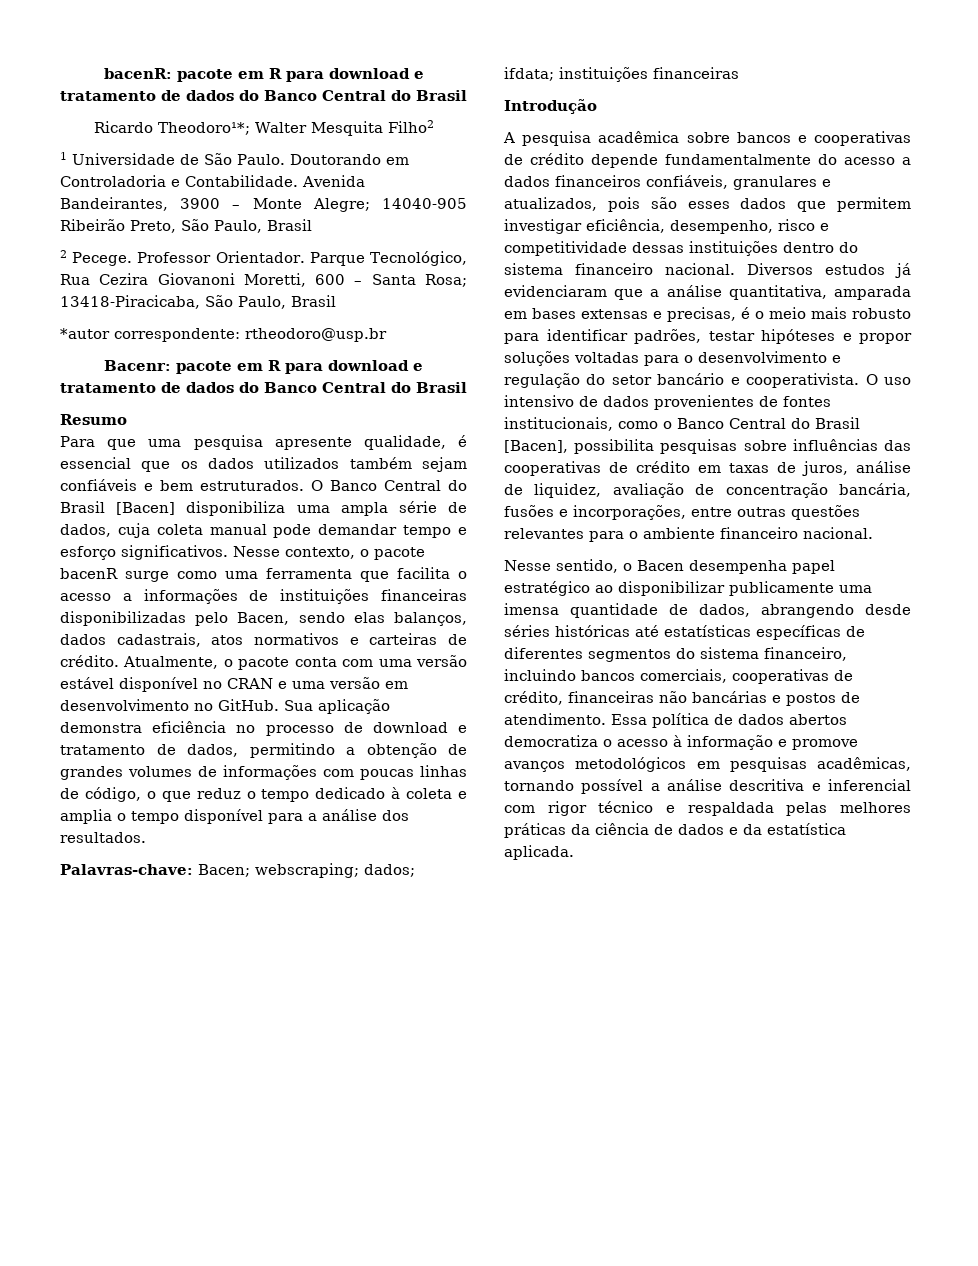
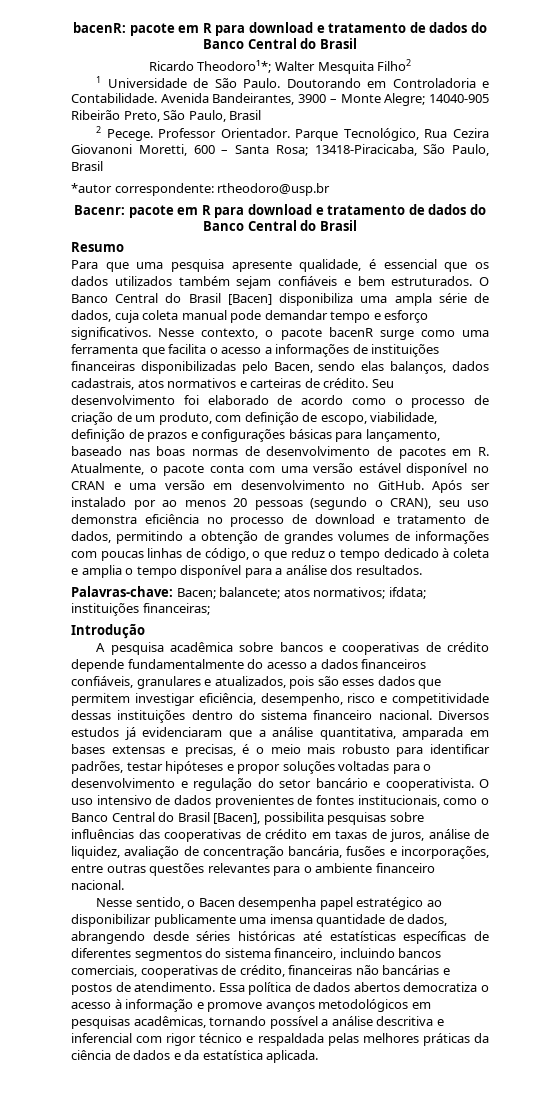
- Atualmente, o pacote conta com uma versão estável disponível no CRAN e uma versão em desenvolvimento no GitHub.
+ Seu desenvolvimento foi elaborado de acordo como o processo de criação de um produto, com definição de escopo, viabilidade, definição de prazos e configurações básicas para lançamento, baseado nas boas normas de desenvolvimento de pacotes em R. Atualmente, o pacote conta com uma versão estável disponível no CRAN e uma versão em desenvolvimento no GitHub.
- Sua aplicação demonstra eficiência no processo de download e tratamento de dados, permitindo a obtenção de grandes volumes de informações com poucas linhas de código, o que reduz o tempo dedicado à coleta e amplia o tempo disponível para a análise dos resultados.
+ Após ser instalado por ao menos 20 pessoas (segundo o CRAN), seu uso demonstra eficiência no processo de download e tratamento de dados, permitindo a obtenção de grandes volumes de informações com poucas linhas de código, o que reduz o tempo dedicado à coleta e amplia o tempo disponível para a análise dos resultados.
- Palavras-chave: Bacen; webscraping; dados; ifdata; instituições financeiras
+ Palavras-chave: Bacen; balancete; atos normativos; ifdata; instituições financeiras;

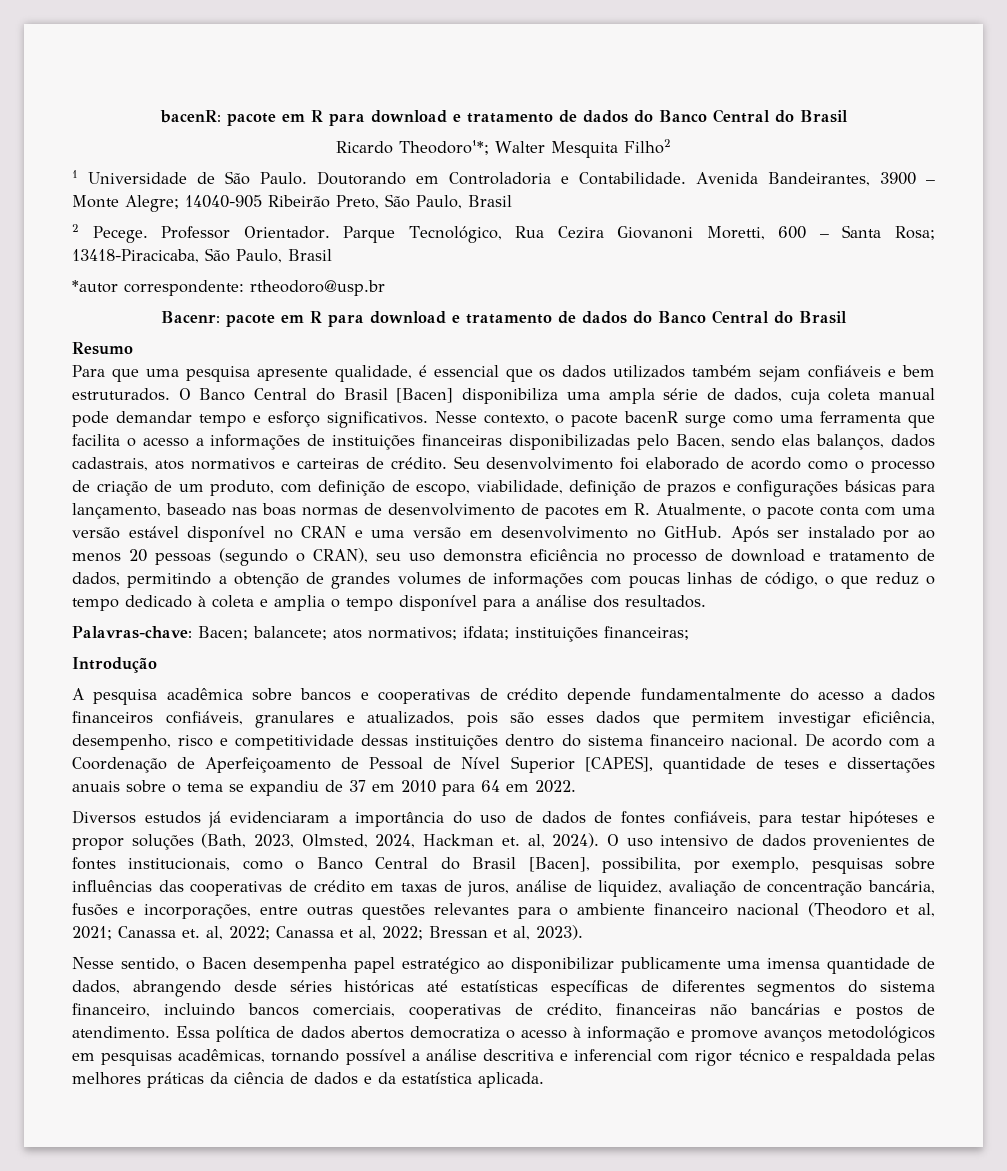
- Diversos estudos já evidenciaram que a análise quantitativa, amparada em bases extensas e precisas, é o meio mais robusto para identificar padrões, testar hipóteses e propor soluções voltadas para o desenvolvimento e regulação do setor bancário e cooperativista.
+ De acordo com a Coordenação de Aperfeiçoamento de Pessoal de Nível Superior [CAPES], quantidade de teses e dissertações anuais sobre o tema se expandiu de 37 em 2010 para 64 em 2022.
+ Diversos estudos já evidenciaram a importância do uso de dados de fontes confiáveis, para testar hipóteses e propor soluções (Bath, 2023, Olmsted, 2024, Hackman et. al, 2024).
- O uso intensivo de dados provenientes de fontes institucionais, como o Banco Central do Brasil [Bacen], possibilita pesquisas sobre influências das cooperativas de crédito em taxas de juros, análise de liquidez, avaliação de concentração bancária, fusões e incorporações, entre outras questões relevantes para o ambiente financeiro nacional.
+ O uso intensivo de dados provenientes de fontes institucionais, como o Banco Central do Brasil [Bacen], possibilita, por exemplo, pesquisas sobre influências das cooperativas de crédito em taxas de juros, análise de liquidez, avaliação de concentração bancária, fusões e incorporações, entre outras questões relevantes para o ambiente financeiro nacional (Theodoro et al, 2021; Canassa et. al, 2022; Canassa et al, 2022; Bressan et al, 2023).

